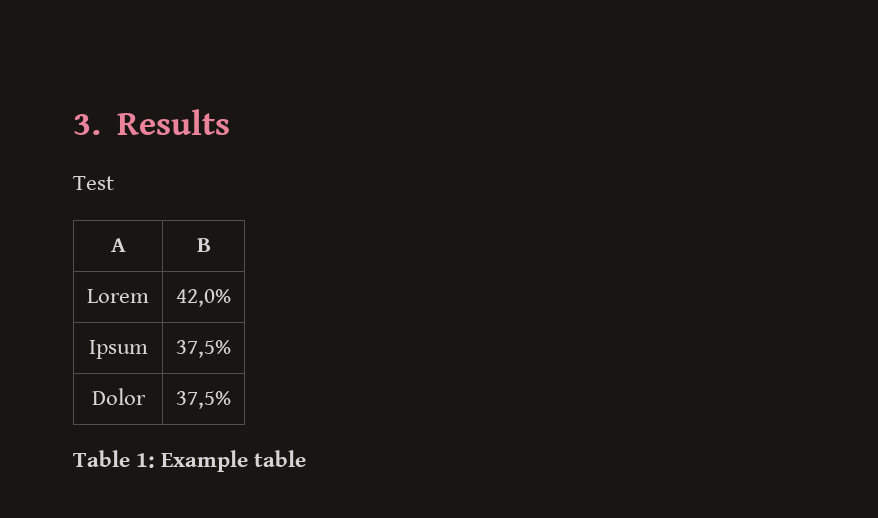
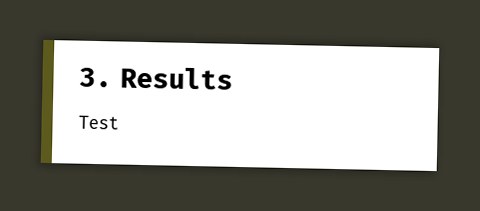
- A | B
- Lorem | 42,0%
- Ipsum | 37,5%
- Dolor | 37,5%
- Table 1: Example table

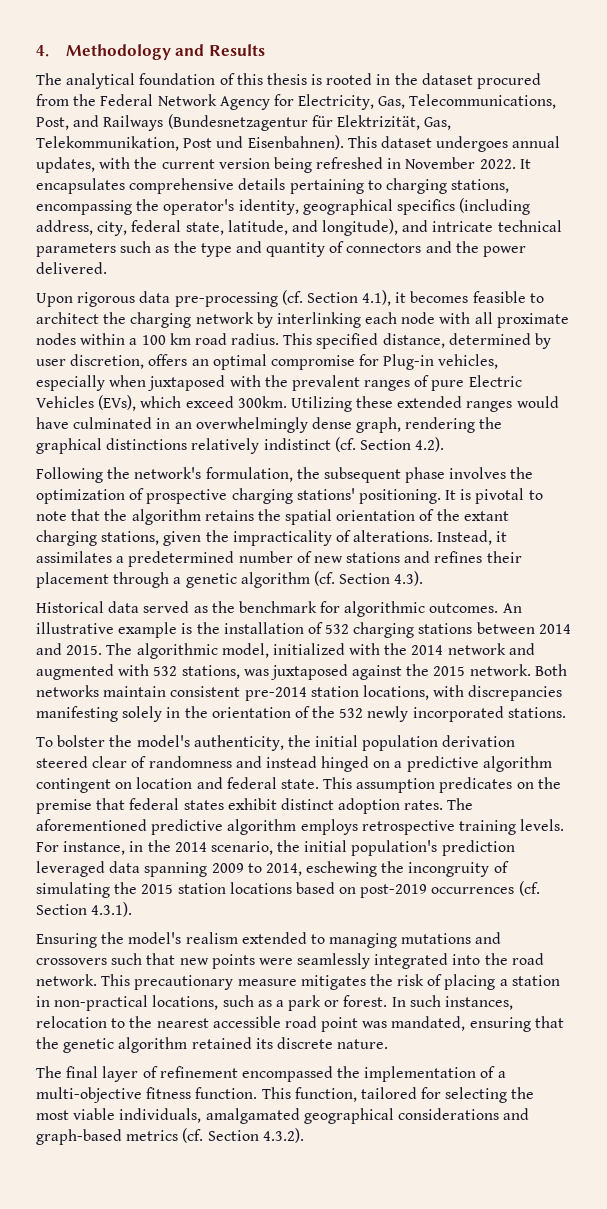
- 3. Results
- Test
+ 4. Methodology and Results
+ The analytical foundation of this thesis is rooted in the dataset procured from the Federal Network Agency for Electricity, Gas, Telecommunications, Post, and Railways (Bundesnetzagentur für Elektrizität, Gas, Telekommunikation, Post und Eisenbahnen). This dataset undergoes annual updates, with the current version being refreshed in November 2022. It encapsulates comprehensive details pertaining to charging stations, encompassing the operator's identity, geographical specifics (including address, city, federal state, latitude, and longitude), and intricate technical parameters such as the type and quantity of connectors and the power delivered.
+ Upon rigorous data pre-processing (cf. Section 4.1), it becomes feasible to architect the charging network by interlinking each node with all proximate nodes within a 100 km road radius. This specified distance, determined by user discretion, offers an optimal compromise for Plug-in vehicles, especially when juxtaposed with the prevalent ranges of pure Electric Vehicles (EVs), which exceed 300km. Utilizing these extended ranges would have culminated in an overwhelmingly dense graph, rendering the graphical distinctions relatively indistinct (cf. Section 4.2).
+ Following the network's formulation, the subsequent phase involves the optimization of prospective charging stations' positioning. It is pivotal to note that the algorithm retains the spatial orientation of the extant charging stations, given the impracticality of alterations. Instead, it assimilates a predetermined number of new stations and refines their placement through a genetic algorithm (cf. Section 4.3).
+ Historical data served as the benchmark for algorithmic outcomes. An illustrative example is the installation of 532 charging stations between 2014 and 2015. The algorithmic model, initialized with the 2014 network and augmented with 532 stations, was juxtaposed against the 2015 network. Both networks maintain consistent pre-2014 station locations, with discrepancies manifesting solely in the orientation of the 532 newly incorporated stations.
+ To bolster the model's authenticity, the initial population derivation steered clear of randomness and instead hinged on a predictive algorithm contingent on location and federal state. This assumption predicates on the premise that federal states exhibit distinct adoption rates. The aforementioned predictive algorithm employs retrospective training levels. For instance, in the 2014 scenario, the initial population's prediction leveraged data spanning 2009 to 2014, eschewing the incongruity of simulating the 2015 station locations based on post-2019 occurrences (cf. Section 4.3.1).
+ Ensuring the model's realism extended to managing mutations and crossovers such that new points were seamlessly integrated into the road network. This precautionary measure mitigates the risk of placing a station in non-practical locations, such as a park or forest. In such instances, relocation to the nearest accessible road point was mandated, ensuring that the genetic algorithm retained its discrete nature.
+ The final layer of refinement encompassed the implementation of a multi-objective fitness function. This function, tailored for selecting the most viable individuals, amalgamated geographical considerations and graph-based metrics (cf. Section 4.3.2).

